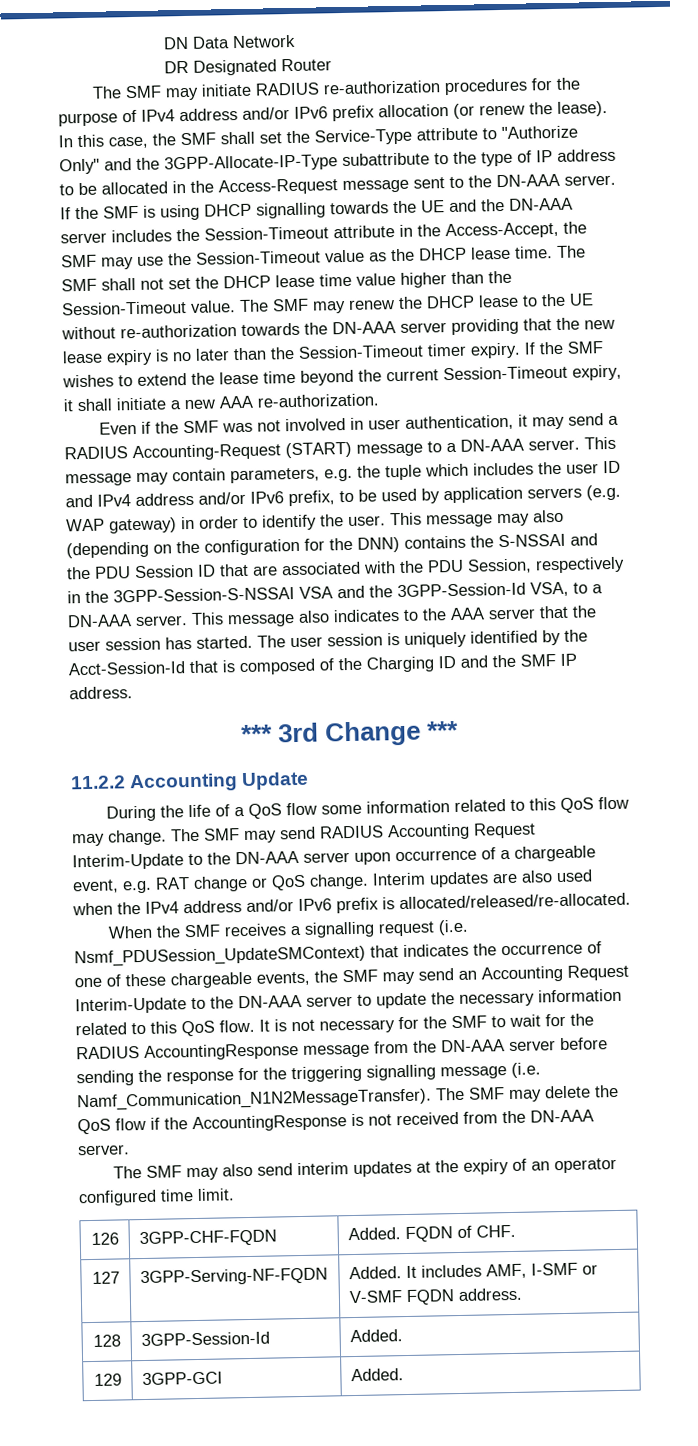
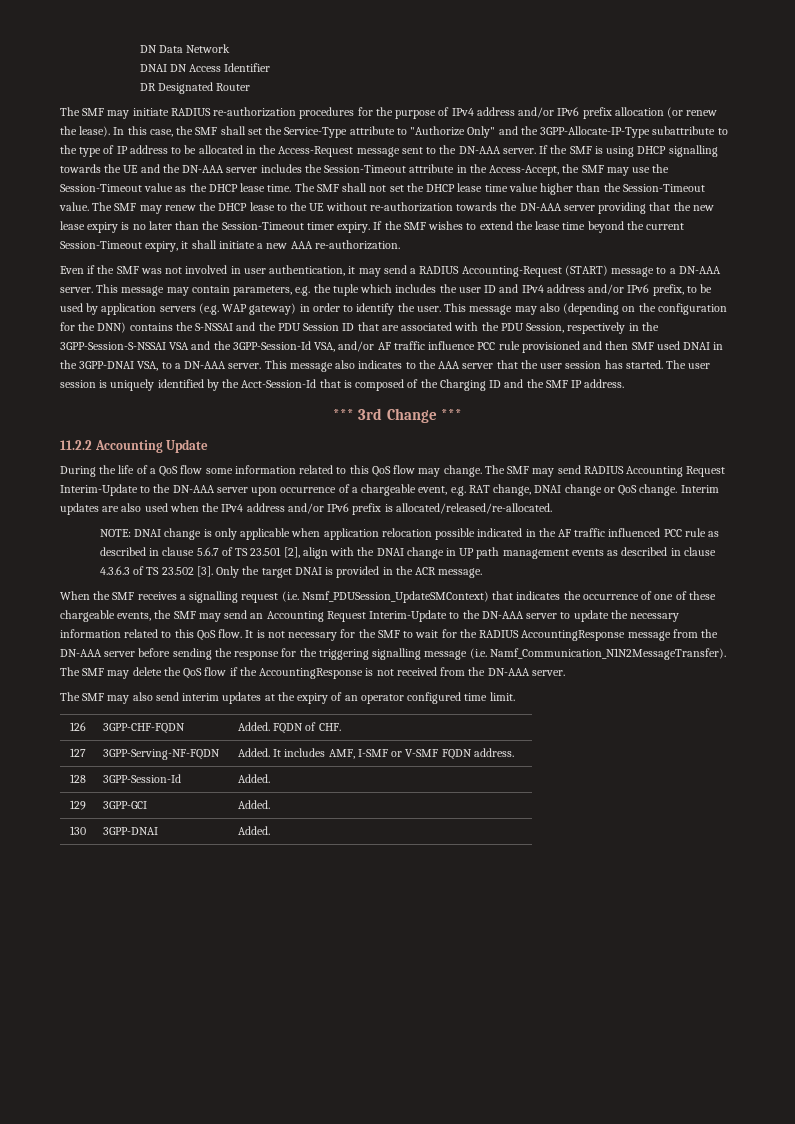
+ DNAI DN Access Identifier
- This message may also (depending on the configuration for the DNN) contains the S-NSSAI and the PDU Session ID that are associated with the PDU Session, respectively in the 3GPP-Session-S-NSSAI VSA and the 3GPP-Session-Id VSA, to a DN-AAA server.
+ This message may also (depending on the configuration for the DNN) contains the S-NSSAI and the PDU Session ID that are associated with the PDU Session, respectively in the 3GPP-Session-S-NSSAI VSA and the 3GPP-Session-Id VSA, and/or AF traffic influence PCC rule provisioned and then SMF used DNAI in the 3GPP-DNAI VSA, to a DN-AAA server.
- The SMF may send RADIUS Accounting Request Interim-Update to the DN-AAA server upon occurrence of a chargeable event, e.g. RAT change or QoS change.
+ The SMF may send RADIUS Accounting Request Interim-Update to the DN-AAA server upon occurrence of a chargeable event, e.g. RAT change, DNAI change or QoS change.
+ NOTE: DNAI change is only applicable when application relocation possible indicated in the AF traffic influenced PCC rule as described in clause 5.6.7 of TS 23.501 [2], align with the DNAI change in UP path management events as described in clause 4.3.6.3 of TS 23.502 [3]. Only the target DNAI is provided in the ACR message.
+ 130 | 3GPP-DNAI | Added.

